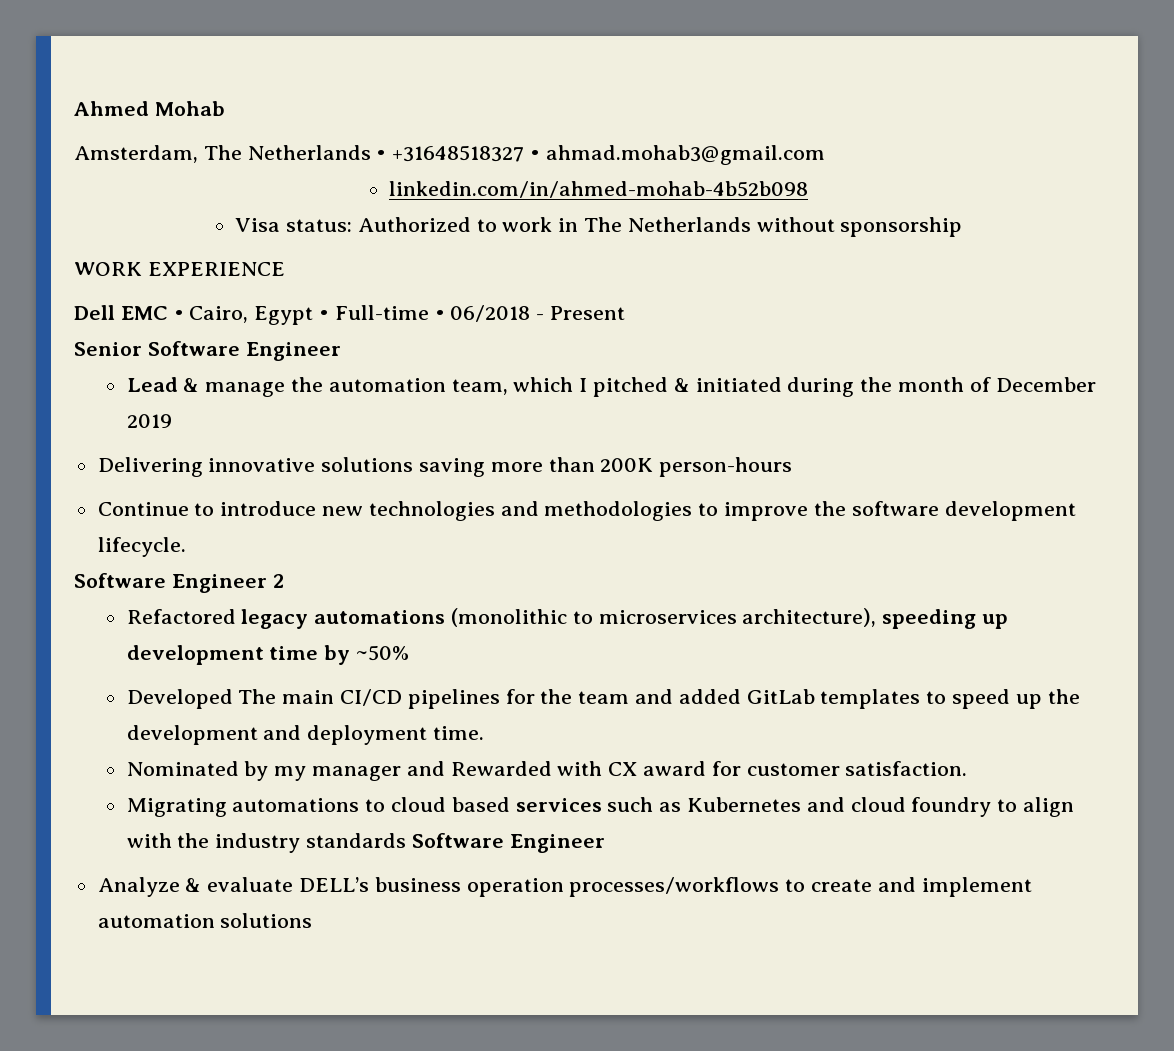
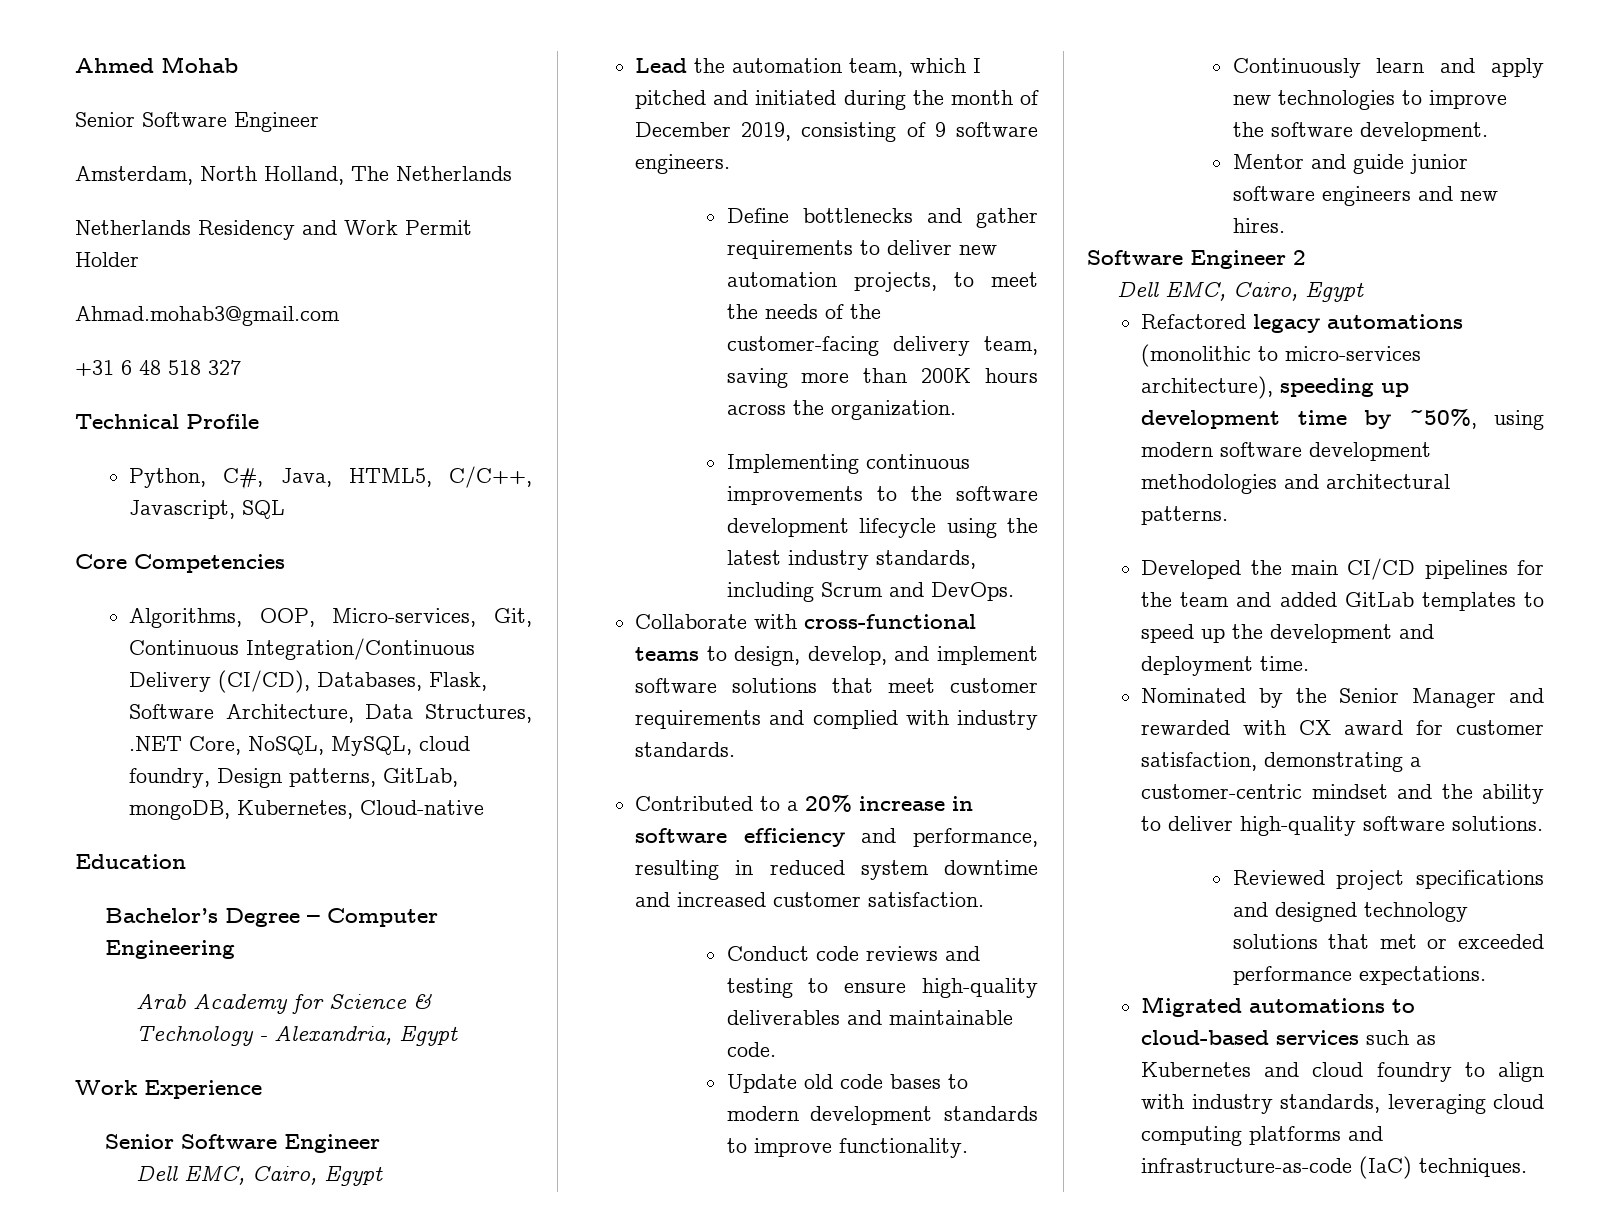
  Ahmed Mohab
- Amsterdam, The Netherlands • +31648518327 • ahmad.mohab3@gmail.com
- linkedin.com/in/ahmed-mohab-4b52b098
- Visa status: Authorized to work in The Netherlands without sponsorship
- WORK EXPERIENCE
- Dell EMC • Cairo, Egypt • Full-time • 06/2018 - Present
  Senior Software Engineer
+ Amsterdam, North Holland, The Netherlands
+ Netherlands Residency and Work Permit Holder
+ Ahmad.mohab3@gmail.com
+ +31 6 48 518 327
+ Technical Profile
+ Python, C#, Java, HTML5, C/C++, Javascript, SQL
+ Core Competencies
+ Algorithms, OOP, Micro-services, Git, Continuous Integration/Continuous Delivery (CI/CD), Databases, Flask, Software Architecture, Data Structures, .NET Core, NoSQL, MySQL, cloud foundry, Design patterns, GitLab, mongoDB, Kubernetes, Cloud-native
+ Education
+ Bachelor’s Degree – Computer Engineering
+ Arab Academy for Science & Technology - Alexandria, Egypt
+ Work Experience
+ Senior Software Engineer
+ Dell EMC, Cairo, Egypt
- Lead & manage the automation team, which I pitched & initiated during the month of December 2019
- Delivering innovative solutions saving more than 200K person-hours
- Continue to introduce new technologies and methodologies to improve the software development lifecycle.
+ Lead the automation team, which I pitched and initiated during the month of December 2019, consisting of 9 software engineers.
+ Define bottlenecks and gather requirements to deliver new automation projects, to meet the needs of the customer-facing delivery team, saving more than 200K hours across the organization.
+ Implementing continuous improvements to the software development lifecycle using the latest industry standards, including Scrum and DevOps.
+ Collaborate with cross-functional teams to design, develop, and implement software solutions that meet customer requirements and complied with industry standards.
+ Contributed to a 20% increase in software efficiency and performance, resulting in reduced system downtime and increased customer satisfaction.
+ Conduct code reviews and testing to ensure high-quality deliverables and maintainable code.
+ Update old code bases to modern development standards to improve functionality.
+ Continuously learn and apply new technologies to improve the software development.
+ Mentor and guide junior software engineers and new hires.
  Software Engineer 2
+ Dell EMC, Cairo, Egypt
- Refactored legacy automations (monolithic to microservices architecture), speeding up development time by ~50%
+ Refactored legacy automations (monolithic to micro-services architecture), speeding up development time by ~50%, using modern software development methodologies and architectural patterns.
- Developed The main CI/CD pipelines for the team and added GitLab templates to speed up the development and deployment time.
+ Developed the main CI/CD pipelines for the team and added GitLab templates to speed up the development and deployment time.
- Nominated by my manager and Rewarded with CX award for customer satisfaction.
- Migrating automations to cloud based services such as Kubernetes and cloud foundry to align with the industry standards Software Engineer
- Analyze & evaluate DELL’s business operation processes/workflows to create and implement automation solutions
+ Nominated by the Senior Manager and rewarded with CX award for customer satisfaction, demonstrating a customer-centric mindset and the ability to deliver high-quality software solutions.
+ Reviewed project specifications and designed technology solutions that met or exceeded performance expectations.
+ Migrated automations to cloud-based services such as Kubernetes and cloud foundry to align with industry standards, leveraging cloud computing platforms and infrastructure-as-code (IaC) techniques.

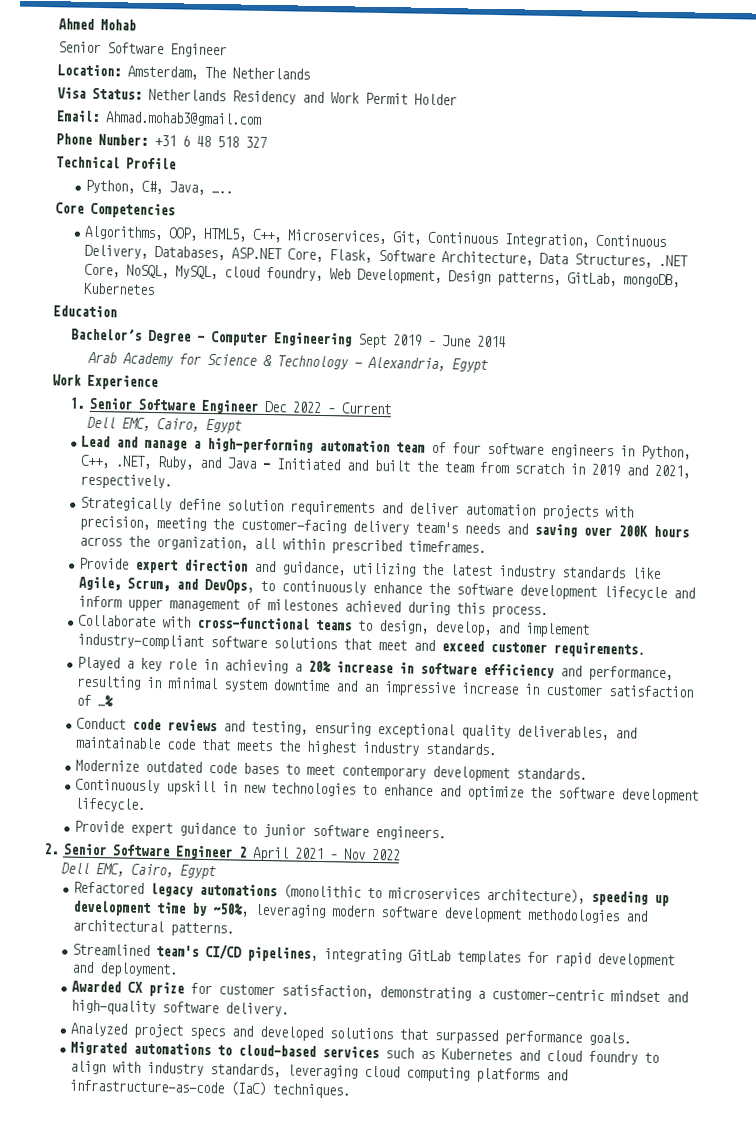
- Amsterdam, North Holland, The Netherlands
+ Location: Amsterdam, The Netherlands
- Netherlands Residency and Work Permit Holder
+ Visa Status: Netherlands Residency and Work Permit Holder
- Ahmad.mohab3@gmail.com
+ Email: Ahmad.mohab3@gmail.com
- +31 6 48 518 327
+ Phone Number: +31 6 48 518 327
- Python, C#, Java, HTML5, C/C++, Javascript, SQL
+ Python, C#, Java, …..
- Algorithms, OOP, Micro-services, Git, Continuous Integration/Continuous Delivery (CI/CD), Databases, Flask, Software Architecture, Data Structures, .NET Core, NoSQL, MySQL, cloud foundry, Design patterns, GitLab, mongoDB, Kubernetes, Cloud-native
+ Algorithms, OOP, HTML5, C++, Microservices, Git, Continuous Integration, Continuous Delivery, Databases, ASP.NET Core, Flask, Software Architecture, Data Structures, .NET Core, NoSQL, MySQL, cloud foundry, Web Development, Design patterns, GitLab, mongoDB, Kubernetes
- Bachelor’s Degree – Computer Engineering
+ Bachelor’s Degree – Computer Engineering Sept 2019 – June 2014
  Work Experience
- Senior Software Engineer
+ 1. Senior Software Engineer Dec 2022 – Current
- Lead the automation team, which I pitched and initiated during the month of December 2019, consisting of 9 software engineers.
- Define bottlenecks and gather requirements to deliver new automation projects, to meet the needs of the customer-facing delivery team, saving more than 200K hours across the organization.
- Implementing continuous improvements to the software development lifecycle using the latest industry standards, including Scrum and DevOps.
+ Lead and manage a high-performing automation team of four software engineers in Python, C++, .NET, Ruby, and Java – Initiated and built the team from scratch in 2019 and 2021, respectively.
+ Strategically define solution requirements and deliver automation projects with precision, meeting the customer-facing delivery team's needs and saving over 200K hours across the organization, all within prescribed timeframes.
+ Provide expert direction and guidance, utilizing the latest industry standards like Agile, Scrum, and DevOps, to continuously enhance the software development lifecycle and inform upper management of milestones achieved during this process.
- Collaborate with cross-functional teams to design, develop, and implement software solutions that meet customer requirements and complied with industry standards.
- Contributed to a 20% increase in software efficiency and performance, resulting in reduced system downtime and increased customer satisfaction.
- Conduct code reviews and testing to ensure high-quality deliverables and maintainable code.
- Update old code bases to modern development standards to improve functionality.
- Continuously learn and apply new technologies to improve the software development.
- Mentor and guide junior software engineers and new hires.
- Software Engineer 2
+ Collaborate with cross-functional teams to design, develop, and implement industry-compliant software solutions that meet and exceed customer requirements.
+ Played a key role in achieving a 20% increase in software efficiency and performance, resulting in minimal system downtime and an impressive increase in customer satisfaction of …%
+ Conduct code reviews and testing, ensuring exceptional quality deliverables, and maintainable code that meets the highest industry standards.
+ Modernize outdated code bases to meet contemporary development standards.
+ Continuously upskill in new technologies to enhance and optimize the software development lifecycle.
+ Provide expert guidance to junior software engineers.
+ 2. Senior Software Engineer 2 April 2021 – Nov 2022
- Refactored legacy automations (monolithic to micro-services architecture), speeding up development time by ~50%, using modern software development methodologies and architectural patterns.
+ Refactored legacy automations (monolithic to microservices architecture), speeding up development time by ~50%, leveraging modern software development methodologies and architectural patterns.
- Developed the main CI/CD pipelines for the team and added GitLab templates to speed up the development and deployment time.
- Nominated by the Senior Manager and rewarded with CX award for customer satisfaction, demonstrating a customer-centric mindset and the ability to deliver high-quality software solutions.
- Reviewed project specifications and designed technology solutions that met or exceeded performance expectations.
+ Streamlined team's CI/CD pipelines, integrating GitLab templates for rapid development and deployment.
+ Awarded CX prize for customer satisfaction, demonstrating a customer-centric mindset and high-quality software delivery.
+ Analyzed project specs and developed solutions that surpassed performance goals.

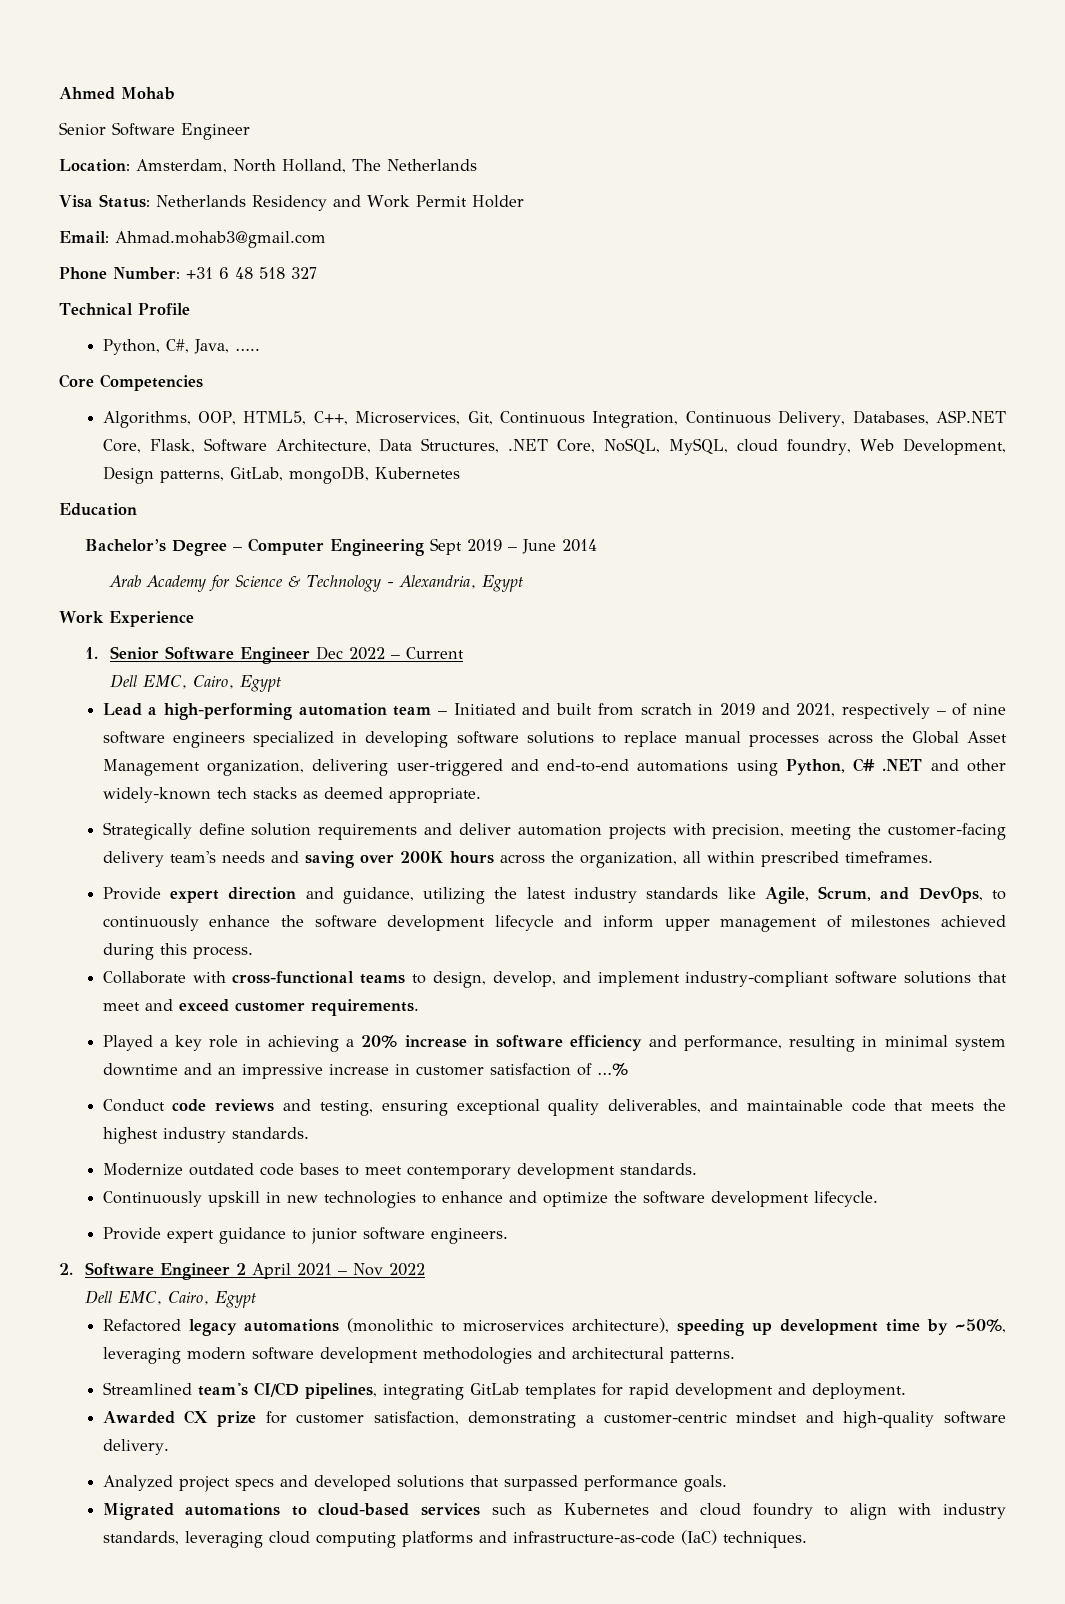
- Location: Amsterdam, The Netherlands
+ Location: Amsterdam, North Holland, The Netherlands
- Lead and manage a high-performing automation team of four software engineers in Python, C++, .NET, Ruby, and Java – Initiated and built the team from scratch in 2019 and 2021, respectively.
+ Lead a high-performing automation team – Initiated and built from scratch in 2019 and 2021, respectively – of nine software engineers specialized in developing software solutions to replace manual processes across the Global Asset Management organization, delivering user-triggered and end-to-end automations using Python, C# .NET and other widely-known tech stacks as deemed appropriate.
- 2. Senior Software Engineer 2 April 2021 – Nov 2022
+ 2. Software Engineer 2 April 2021 – Nov 2022

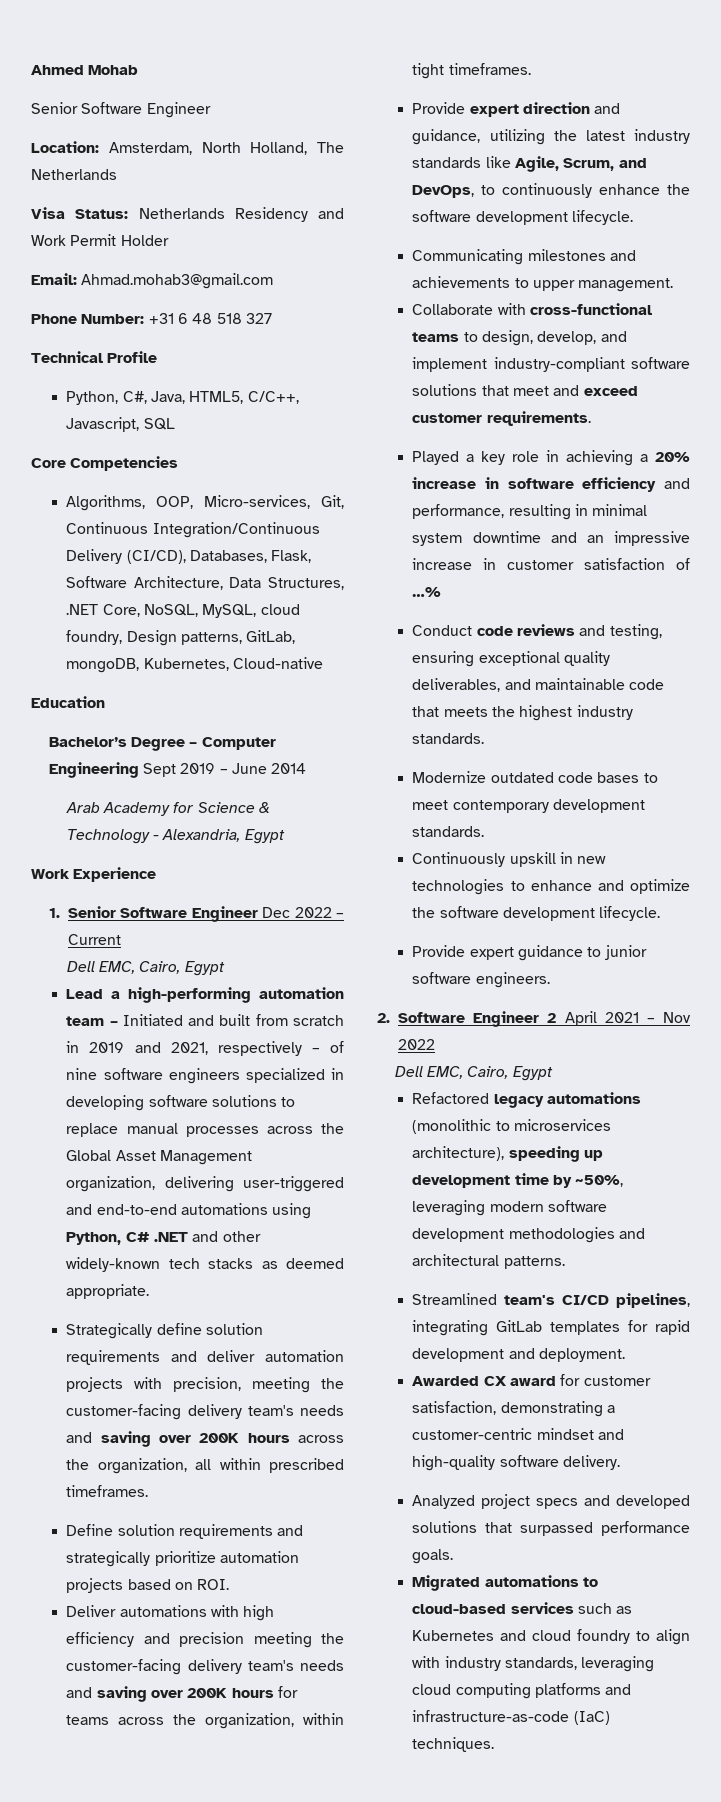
- Python, C#, Java, …..
+ Python, C#, Java, HTML5, C/C++, Javascript, SQL
- Algorithms, OOP, HTML5, C++, Microservices, Git, Continuous Integration, Continuous Delivery, Databases, ASP.NET Core, Flask, Software Architecture, Data Structures, .NET Core, NoSQL, MySQL, cloud foundry, Web Development, Design patterns, GitLab, mongoDB, Kubernetes
+ Algorithms, OOP, Micro-services, Git, Continuous Integration/Continuous Delivery (CI/CD), Databases, Flask, Software Architecture, Data Structures, .NET Core, NoSQL, MySQL, cloud foundry, Design patterns, GitLab, mongoDB, Kubernetes, Cloud-native
+ Define solution requirements and strategically prioritize automation projects based on ROI.
+ Deliver automations with high efficiency and precision meeting the customer-facing delivery team's needs and saving over 200K hours for teams across the organization, within tight timeframes.
- Provide expert direction and guidance, utilizing the latest industry standards like Agile, Scrum, and DevOps, to continuously enhance the software development lifecycle and inform upper management of milestones achieved during this process.
+ Provide expert direction and guidance, utilizing the latest industry standards like Agile, Scrum, and DevOps, to continuously enhance the software development lifecycle.
+ Communicating milestones and achievements to upper management.
- Awarded CX prize for customer satisfaction, demonstrating a customer-centric mindset and high-quality software delivery.
+ Awarded CX award for customer satisfaction, demonstrating a customer-centric mindset and high-quality software delivery.

